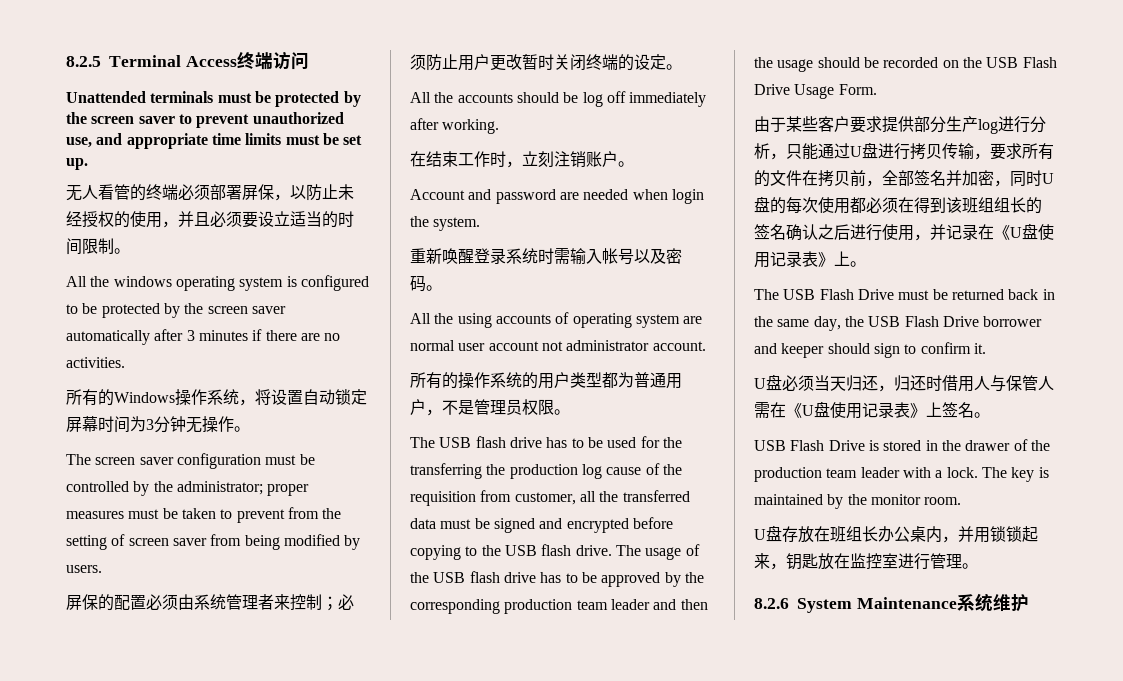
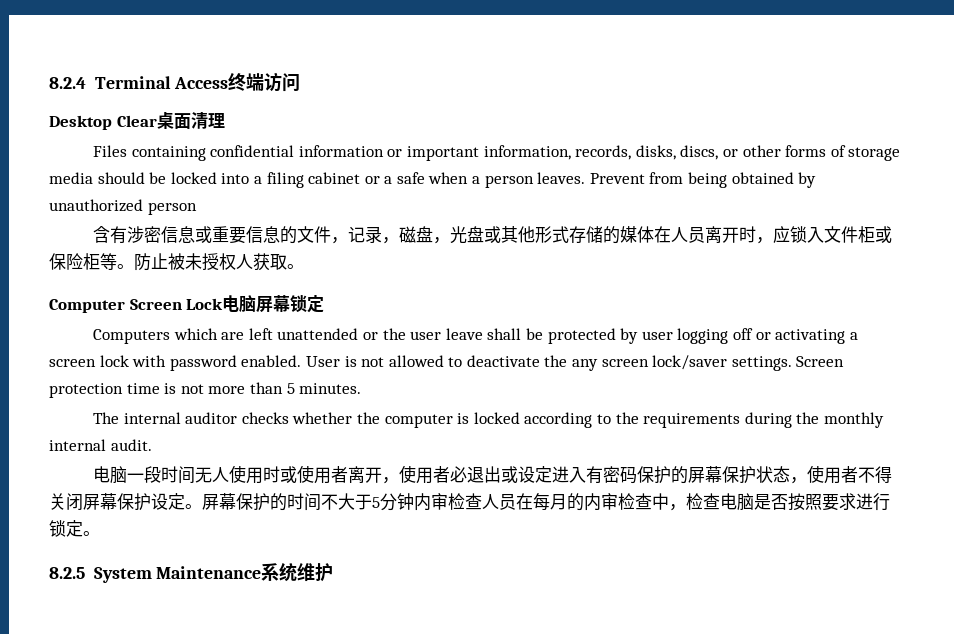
- 8.2.5 Terminal Access终端访问
+ 8.2.4 Terminal Access终端访问
- Unattended terminals must be protected by the screen saver to prevent unauthorized use, and appropriate time limits must be set up.
- 无人看管的终端必须部署屏保，以防止未经授权的使用，并且必须要设立适当的时间限制。
- All the windows operating system is configured to be protected by the screen saver automatically after 3 minutes if there are no activities.
- 所有的Windows操作系统，将设置自动锁定屏幕时间为3分钟无操作。
- The screen saver configuration must be controlled by the administrator; proper measures must be taken to prevent from the setting of screen saver from being modified by users.
- 屏保的配置必须由系统管理者来控制；必须防止用户更改暂时关闭终端的设定。
- All the accounts should be log off immediately after working.
- 在结束工作时，立刻注销账户。
- Account and password are needed when login the system.
- 重新唤醒登录系统时需输入帐号以及密码。
- All the using accounts of operating system are normal user account not administrator account.
- 所有的操作系统的用户类型都为普通用户，不是管理员权限。
- The USB flash drive has to be used for the transferring the production log cause of the requisition from customer, all the transferred data must be signed and encrypted before copying to the USB flash drive. The usage of the USB flash drive has to be approved by the corresponding production team leader and then the usage should be recorded on the USB Flash Drive Usage Form.
- 由于某些客户要求提供部分生产log进行分析，只能通过U盘进行拷贝传输，要求所有的文件在拷贝前，全部签名并加密，同时U盘的每次使用都必须在得到该班组组长的签名确认之后进行使用，并记录在《U盘使用记录表》上。
- The USB Flash Drive must be returned back in the same day, the USB Flash Drive borrower and keeper should sign to confirm it.
- U盘必须当天归还，归还时借用人与保管人需在《U盘使用记录表》上签名。
- USB Flash Drive is stored in the drawer of the production team leader with a lock. The key is maintained by the monitor room.
- U盘存放在班组长办公桌内，并用锁锁起来，钥匙放在监控室进行管理。
- 8.2.6 System Maintenance系统维护
+ Desktop Clear桌面清理
+ Files containing confidential information or important information, records, disks, discs, or other forms of storage media should be locked into a filing cabinet or a safe when a person leaves. Prevent from being obtained by unauthorized person
+ 含有涉密信息或重要信息的文件，记录，磁盘，光盘或其他形式存储的媒体在人员离开时，应锁入文件柜或保险柜等。防止被未授权人获取。
+ Computer Screen Lock电脑屏幕锁定
+ Computers which are left unattended or the user leave shall be protected by user logging off or activating a screen lock with password enabled. User is not allowed to deactivate the any screen lock/saver settings. Screen protection time is not more than 5 minutes.
+ The internal auditor checks whether the computer is locked according to the requirements during the monthly internal audit.
+ 电脑一段时间无人使用时或使用者离开，使用者必退出或设定进入有密码保护的屏幕保护状态，使用者不得关闭屏幕保护设定。屏幕保护的时间不大于5分钟内审检查人员在每月的内审检查中，检查电脑是否按照要求进行锁定。
+ 8.2.5 System Maintenance系统维护

